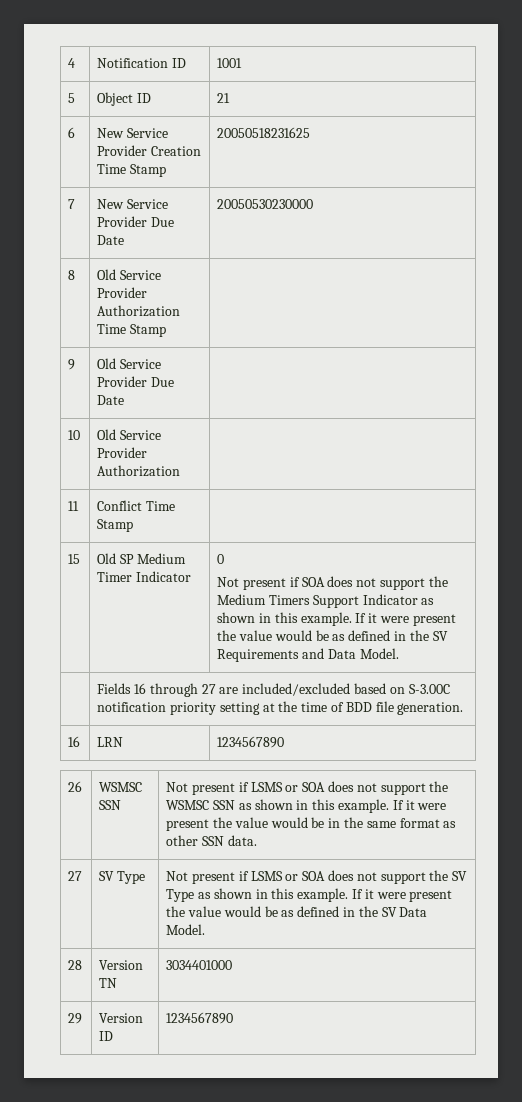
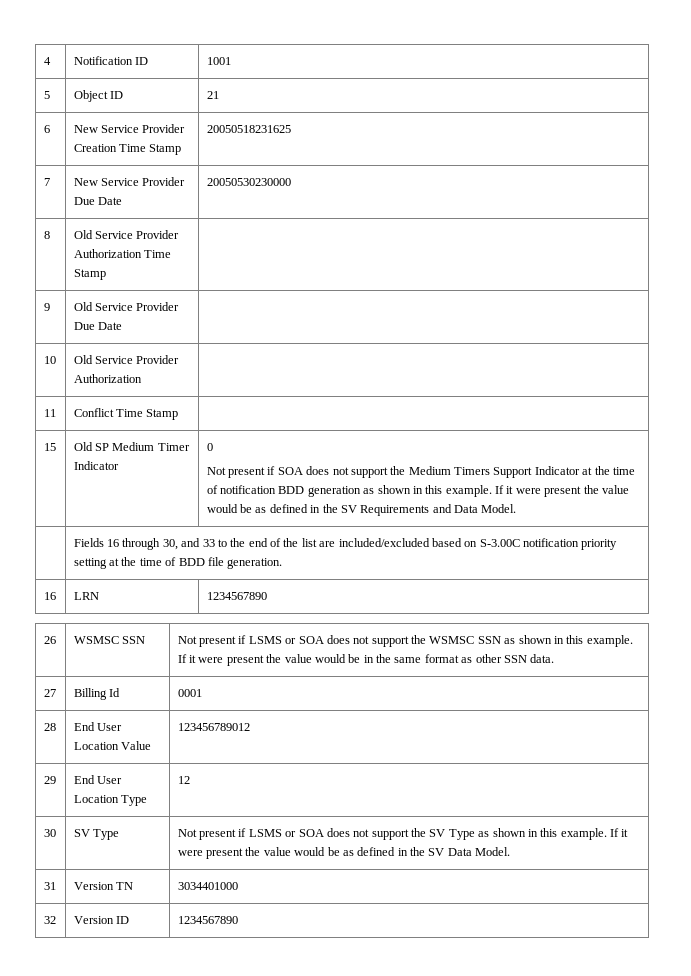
- Not present if SOA does not support the Medium Timers Support Indicator as shown in this example.
+ Not present if SOA does not support the Medium Timers Support Indicator at the time of notification BDD generation as shown in this example.
- | Fields 16 through 27 are included/excluded based on S-3.00C notification priority setting at the time of BDD file generation.
+ | Fields 16 through 30, and 33 to the end of the list are included/excluded based on S-3.00C notification priority setting at the time of BDD file generation.
- 27 | SV Type | Not present if LSMS or SOA does not support the SV Type as shown in this example. If it were present the value would be as defined in the SV Data Model.
+ 27 | Billing Id | 0001
+ 28 | End User Location Value | 123456789012
+ 29 | End User Location Type | 12
+ 30 | SV Type | Not present if LSMS or SOA does not support the SV Type as shown in this example. If it were present the value would be as defined in the SV Data Model.
- 28 | Version TN | 3034401000
+ 31 | Version TN | 3034401000
- 29 | Version ID | 1234567890
+ 32 | Version ID | 1234567890

